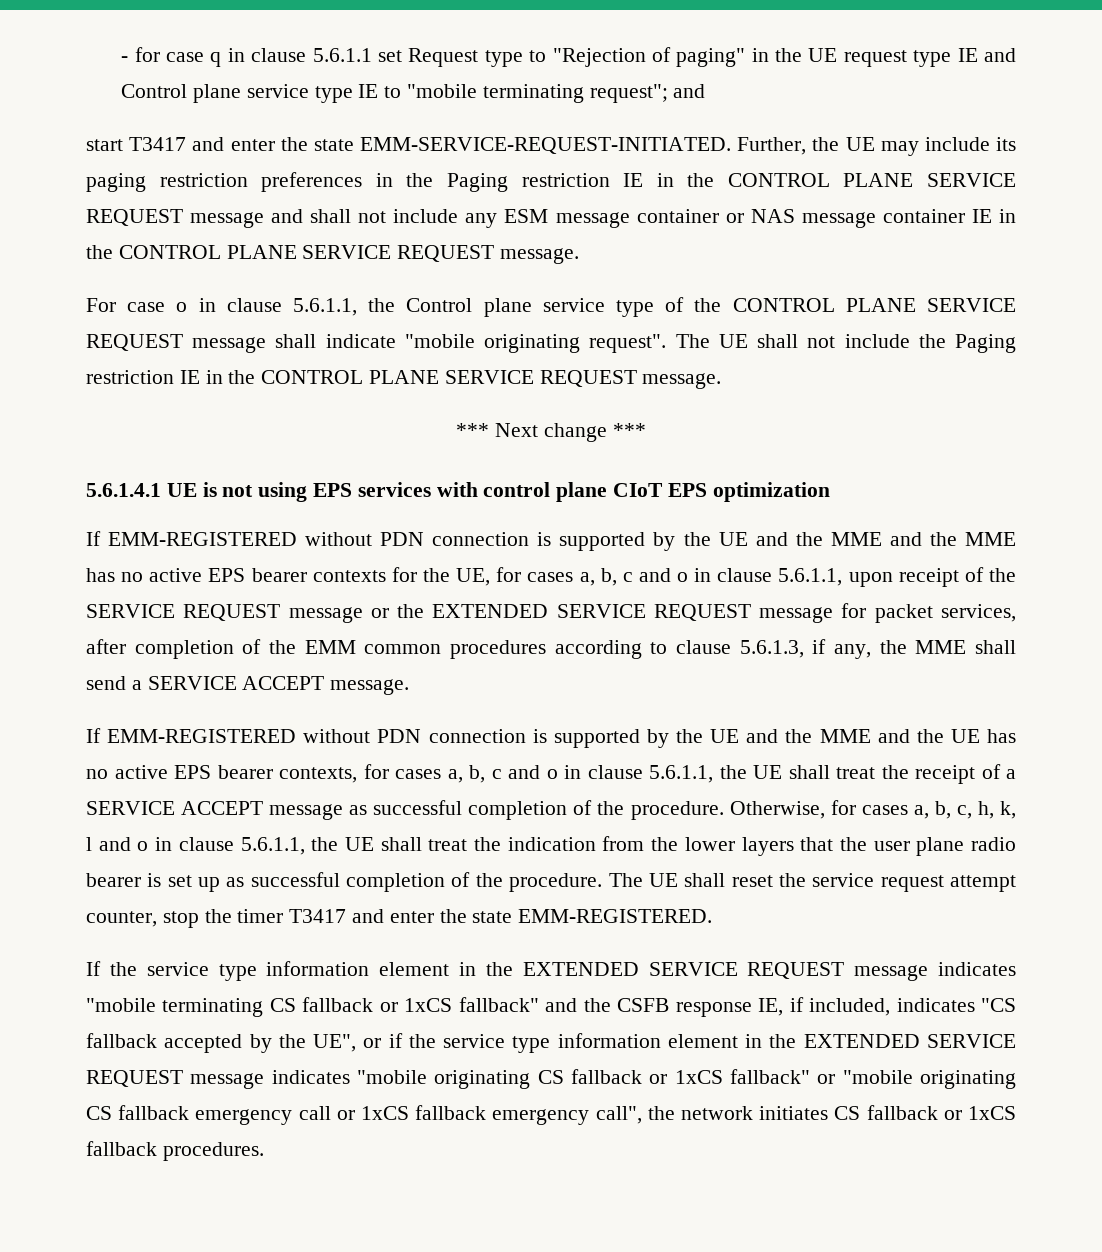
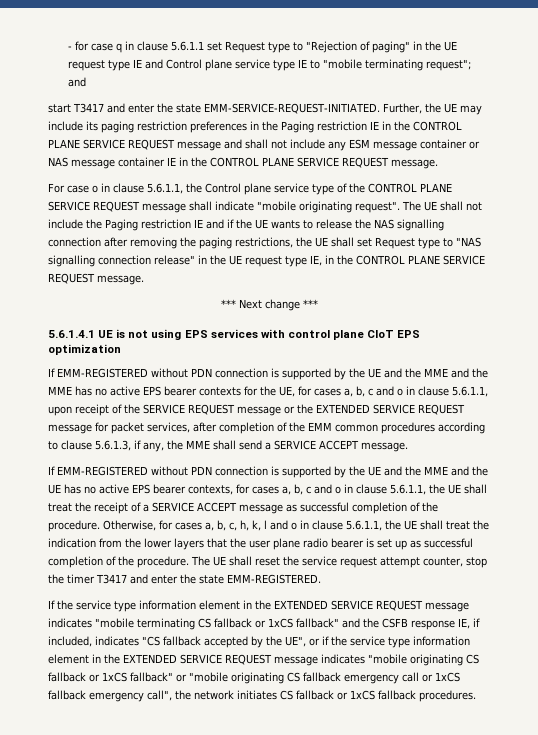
- The UE shall not include the Paging restriction IE in the CONTROL PLANE SERVICE REQUEST message.
+ The UE shall not include the Paging restriction IE and if the UE wants to release the NAS signalling connection after removing the paging restrictions, the UE shall set Request type to "NAS signalling connection release" in the UE request type IE, in the CONTROL PLANE SERVICE REQUEST message.

